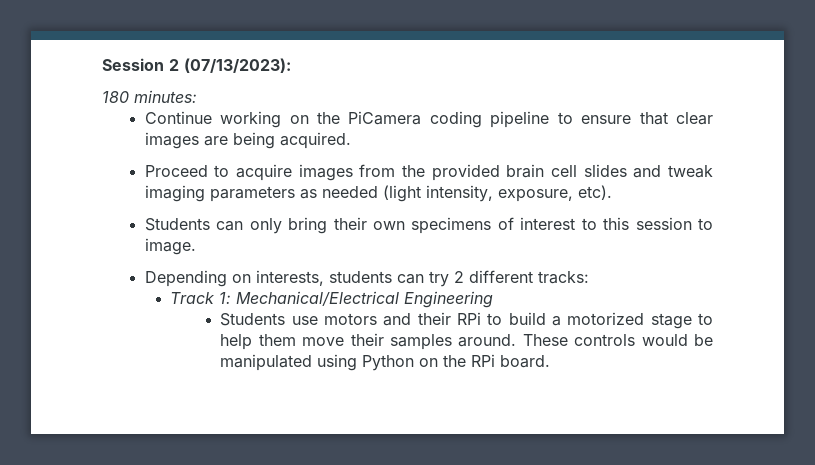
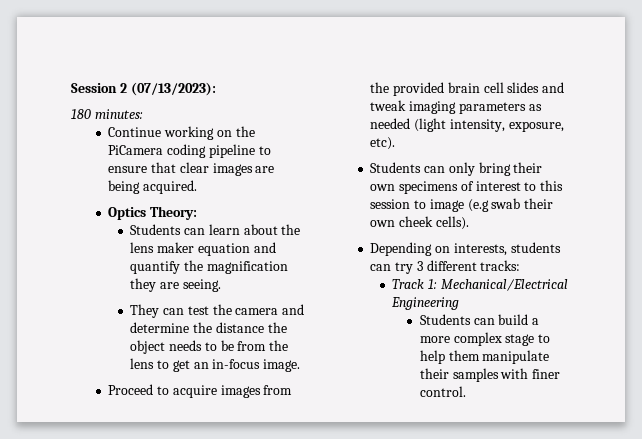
+ Optics Theory:
+ Students can learn about the lens maker equation and quantify the magnification they are seeing.
+ They can test the camera and determine the distance the object needs to be from the lens to get an in-focus image.
- Students can only bring their own specimens of interest to this session to image.
+ Students can only bring their own specimens of interest to this session to image (e.g swab their own cheek cells).
- Depending on interests, students can try 2 different tracks:
+ Depending on interests, students can try 3 different tracks:
- Students use motors and their RPi to build a motorized stage to help them move their samples around. These controls would be manipulated using Python on the RPi board.
+ Students can build a more complex stage to help them manipulate their samples with finer control.

